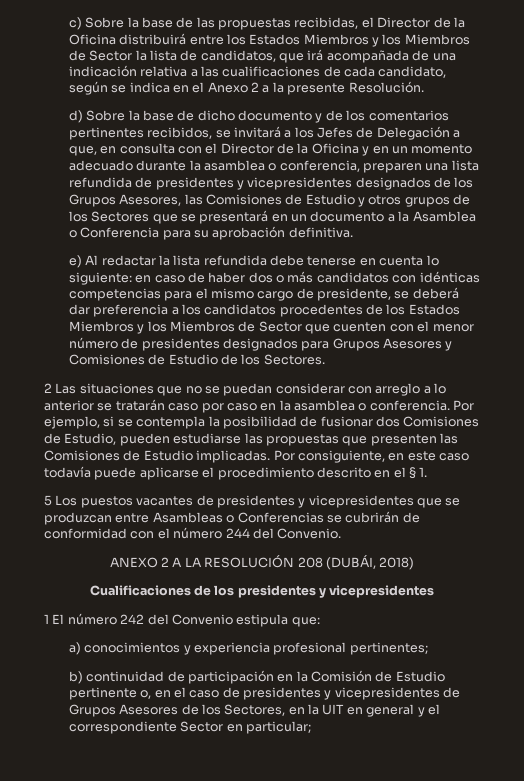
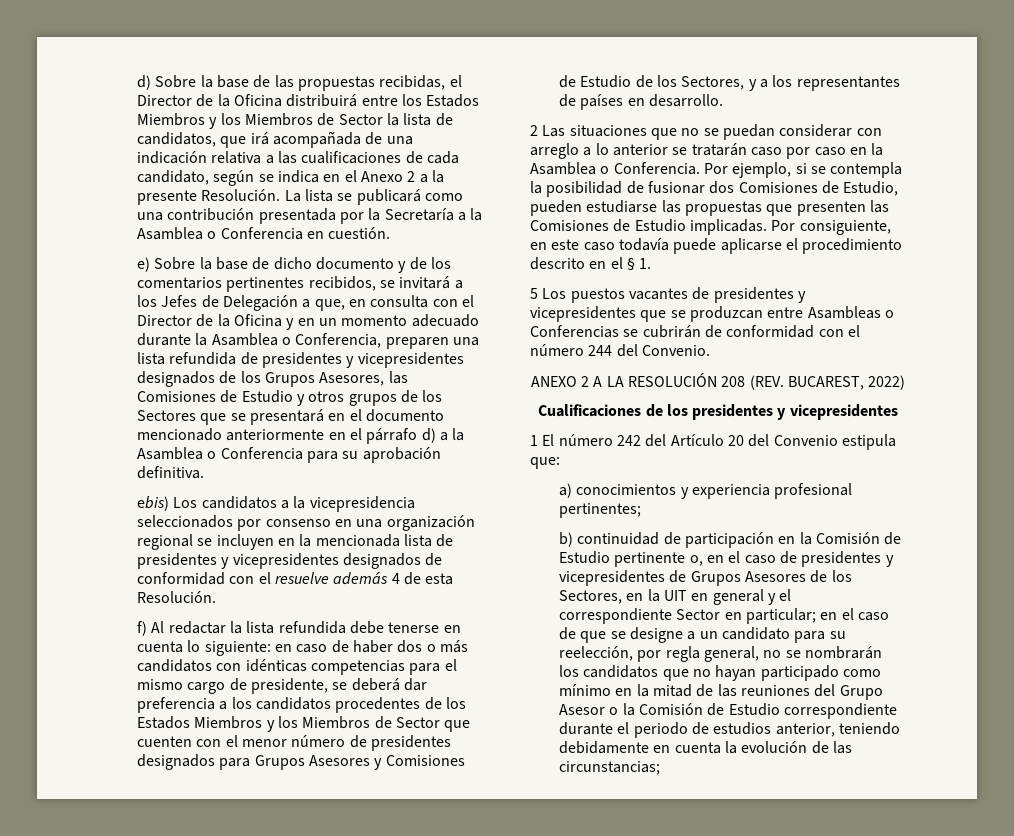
- c) Sobre la base de las propuestas recibidas, el Director de la Oficina distribuirá entre los Estados Miembros y los Miembros de Sector la lista de candidatos, que irá acompañada de una indicación relativa a las cualificaciones de cada candidato, según se indica en el Anexo 2 a la presente Resolución.
- d) Sobre la base de dicho documento y de los comentarios pertinentes recibidos, se invitará a los Jefes de Delegación a que, en consulta con el Director de la Oficina y en un momento adecuado durante la asamblea o conferencia, preparen una lista refundida de presidentes y vicepresidentes designados de los Grupos Asesores, las Comisiones de Estudio y otros grupos de los Sectores que se presentará en un documento a la Asamblea o Conferencia para su aprobación definitiva.
+ d) Sobre la base de las propuestas recibidas, el Director de la Oficina distribuirá entre los Estados Miembros y los Miembros de Sector la lista de candidatos, que irá acompañada de una indicación relativa a las cualificaciones de cada candidato, según se indica en el Anexo 2 a la presente Resolución. La lista se publicará como una contribución presentada por la Secretaría a la Asamblea o Conferencia en cuestión.
+ e) Sobre la base de dicho documento y de los comentarios pertinentes recibidos, se invitará a los Jefes de Delegación a que, en consulta con el Director de la Oficina y en un momento adecuado durante la Asamblea o Conferencia, preparen una lista refundida de presidentes y vicepresidentes designados de los Grupos Asesores, las Comisiones de Estudio y otros grupos de los Sectores que se presentará en el documento mencionado anteriormente en el párrafo d) a la Asamblea o Conferencia para su aprobación definitiva.
- e) Al redactar la lista refundida debe tenerse en cuenta lo siguiente:
+ ebis) Los candidatos a la vicepresidencia seleccionados por consenso en una organización regional se incluyen en la mencionada lista de presidentes y vicepresidentes designados de conformidad con el resuelve además 4 de esta Resolución.
+ f) Al redactar la lista refundida debe tenerse en cuenta lo siguiente:
- en caso de haber dos o más candidatos con idénticas competencias para el mismo cargo de presidente, se deberá dar preferencia a los candidatos procedentes de los Estados Miembros y los Miembros de Sector que cuenten con el menor número de presidentes designados para Grupos Asesores y Comisiones de Estudio de los Sectores.
+ en caso de haber dos o más candidatos con idénticas competencias para el mismo cargo de presidente, se deberá dar preferencia a los candidatos procedentes de los Estados Miembros y los Miembros de Sector que cuenten con el menor número de presidentes designados para Grupos Asesores y Comisiones de Estudio de los Sectores, y a los representantes de países en desarrollo.
- 2 Las situaciones que no se puedan considerar con arreglo a lo anterior se tratarán caso por caso en la asamblea o conferencia.
+ 2 Las situaciones que no se puedan considerar con arreglo a lo anterior se tratarán caso por caso en la Asamblea o Conferencia.
- ANEXO 2 A LA RESOLUCIÓN 208 (DUBÁI, 2018)
+ ANEXO 2 A LA RESOLUCIÓN 208 (REV. BUCAREST, 2022)
- 1 El número 242 del Convenio estipula que:
+ 1 El número 242 del Artículo 20 del Convenio estipula que:
- b) continuidad de participación en la Comisión de Estudio pertinente o, en el caso de presidentes y vicepresidentes de Grupos Asesores de los Sectores, en la UIT en general y el correspondiente Sector en particular;
+ b) continuidad de participación en la Comisión de Estudio pertinente o, en el caso de presidentes y vicepresidentes de Grupos Asesores de los Sectores, en la UIT en general y el correspondiente Sector en particular; en el caso de que se designe a un candidato para su reelección, por regla general, no se nombrarán los candidatos que no hayan participado como mínimo en la mitad de las reuniones del Grupo Asesor o la Comisión de Estudio correspondiente durante el periodo de estudios anterior, teniendo debidamente en cuenta la evolución de las circunstancias;

